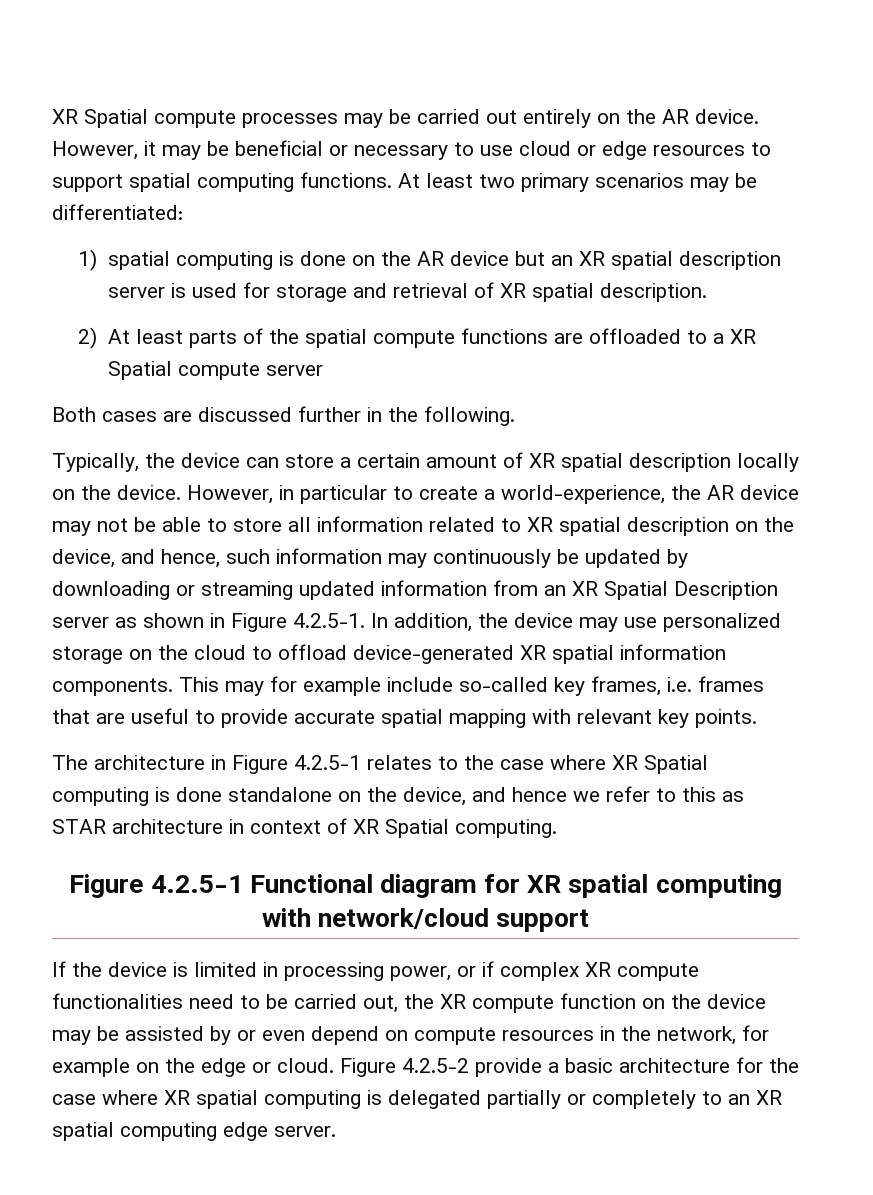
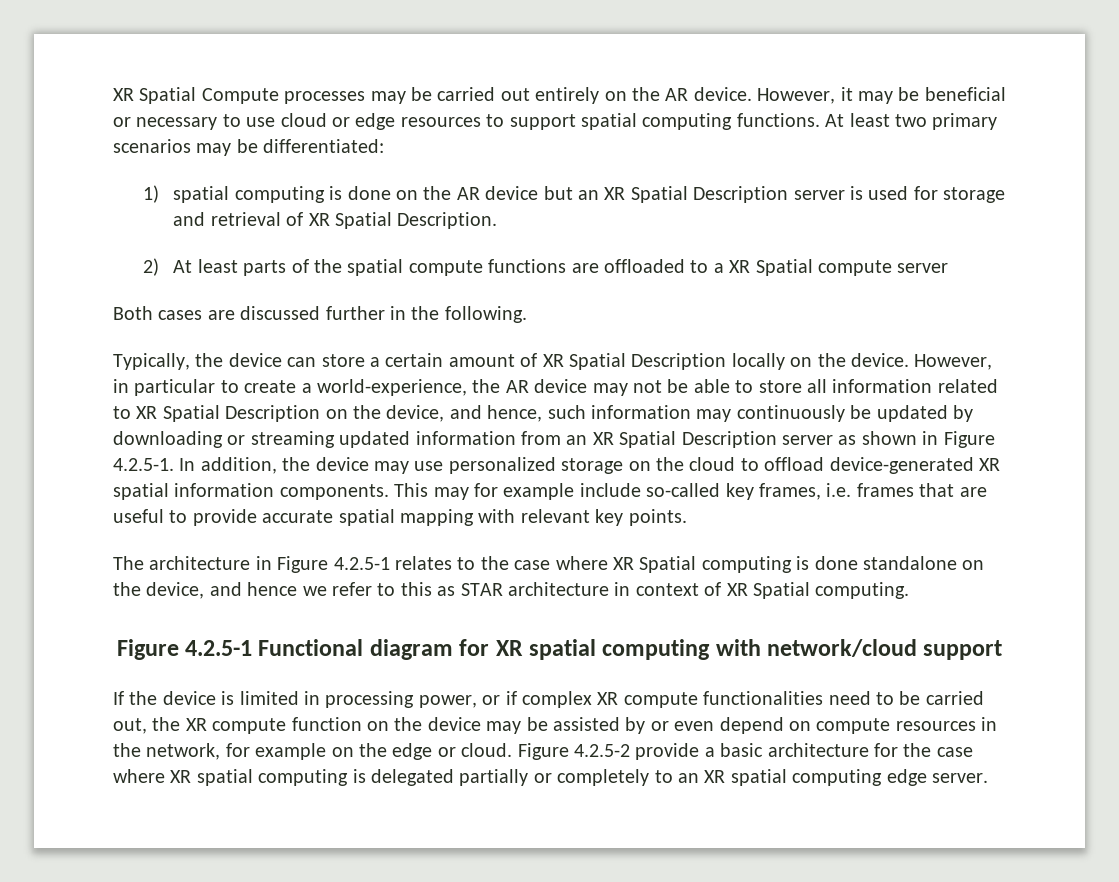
- XR Spatial compute processes may be carried out entirely on the AR device.
+ XR Spatial Compute processes may be carried out entirely on the AR device.
- 1) spatial computing is done on the AR device but an XR spatial description server is used for storage and retrieval of XR spatial description.
+ 1) spatial computing is done on the AR device but an XR Spatial Description server is used for storage and retrieval of XR Spatial Description.
- Typically, the device can store a certain amount of XR spatial description locally on the device.
+ Typically, the device can store a certain amount of XR Spatial Description locally on the device.
- However, in particular to create a world-experience, the AR device may not be able to store all information related to XR spatial description on the device, and hence, such information may continuously be updated by downloading or streaming updated information from an XR Spatial Description server as shown in Figure 4.2.5-1. In addition, the device may use personalized storage on the cloud to offload device-generated XR spatial information components.
+ However, in particular to create a world-experience, the AR device may not be able to store all information related to XR Spatial Description on the device, and hence, such information may continuously be updated by downloading or streaming updated information from an XR Spatial Description server as shown in Figure 4.2.5-1. In addition, the device may use personalized storage on the cloud to offload device-generated XR spatial information components.

